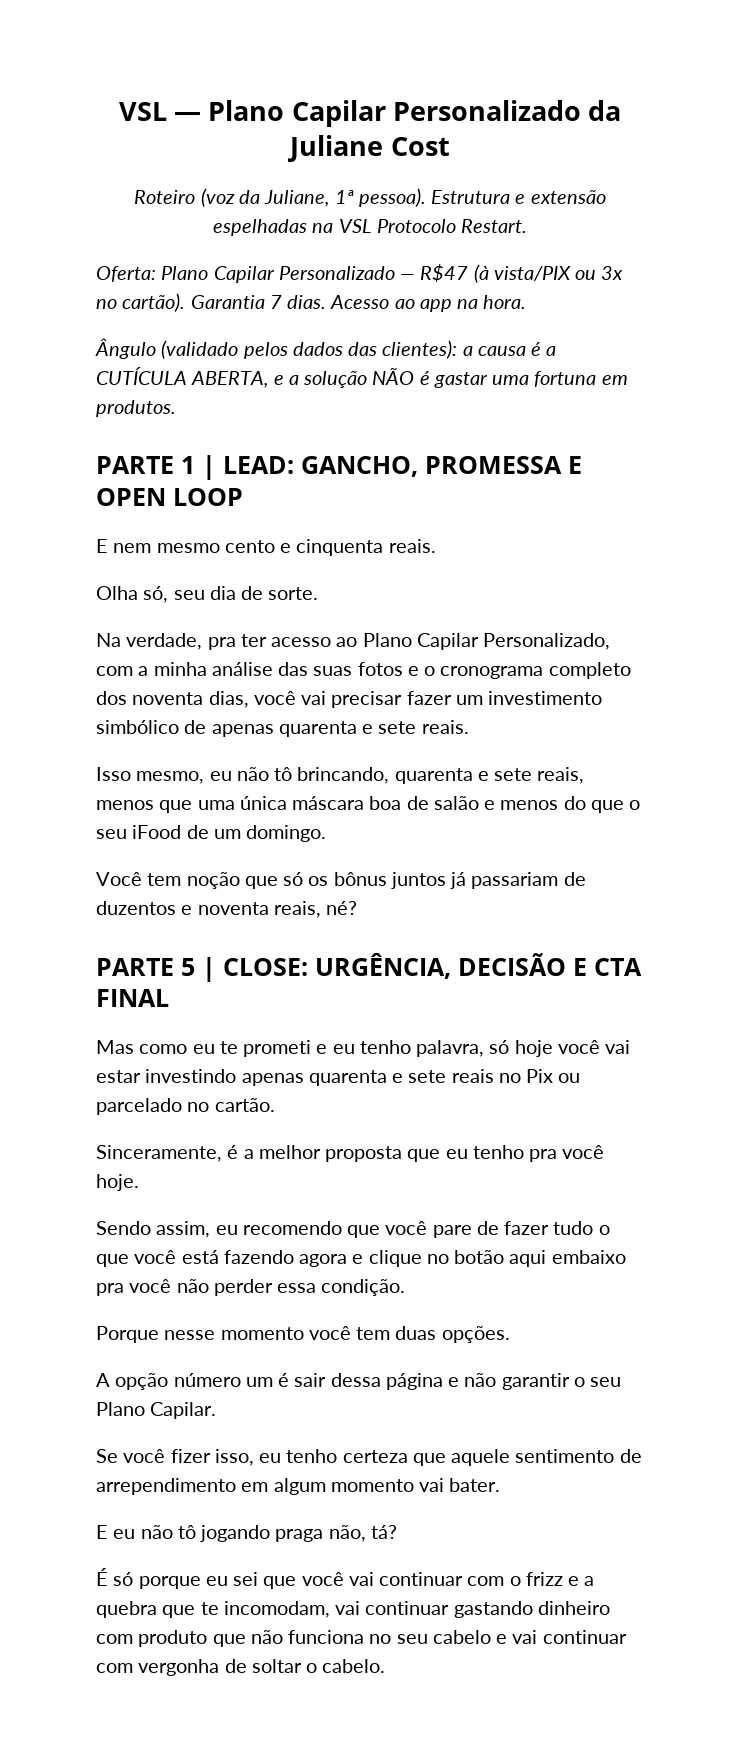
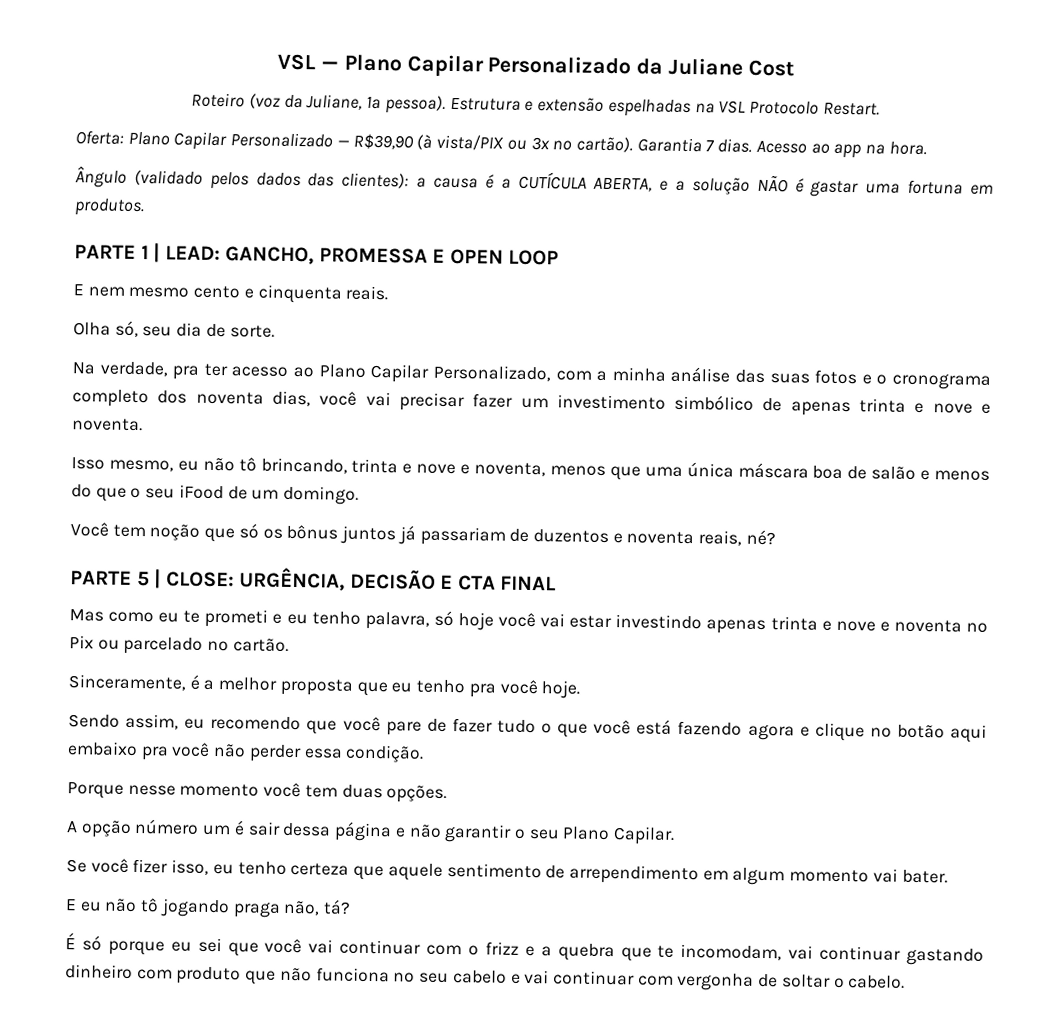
- Oferta: Plano Capilar Personalizado — R$47 (à vista/PIX ou 3x no cartão).
+ Oferta: Plano Capilar Personalizado — R$39,90 (à vista/PIX ou 3x no cartão).
- Na verdade, pra ter acesso ao Plano Capilar Personalizado, com a minha análise das suas fotos e o cronograma completo dos noventa dias, você vai precisar fazer um investimento simbólico de apenas quarenta e sete reais.
+ Na verdade, pra ter acesso ao Plano Capilar Personalizado, com a minha análise das suas fotos e o cronograma completo dos noventa dias, você vai precisar fazer um investimento simbólico de apenas trinta e nove e noventa.
- Isso mesmo, eu não tô brincando, quarenta e sete reais, menos que uma única máscara boa de salão e menos do que o seu iFood de um domingo.
+ Isso mesmo, eu não tô brincando, trinta e nove e noventa, menos que uma única máscara boa de salão e menos do que o seu iFood de um domingo.
- Mas como eu te prometi e eu tenho palavra, só hoje você vai estar investindo apenas quarenta e sete reais no Pix ou parcelado no cartão.
+ Mas como eu te prometi e eu tenho palavra, só hoje você vai estar investindo apenas trinta e nove e noventa no Pix ou parcelado no cartão.

